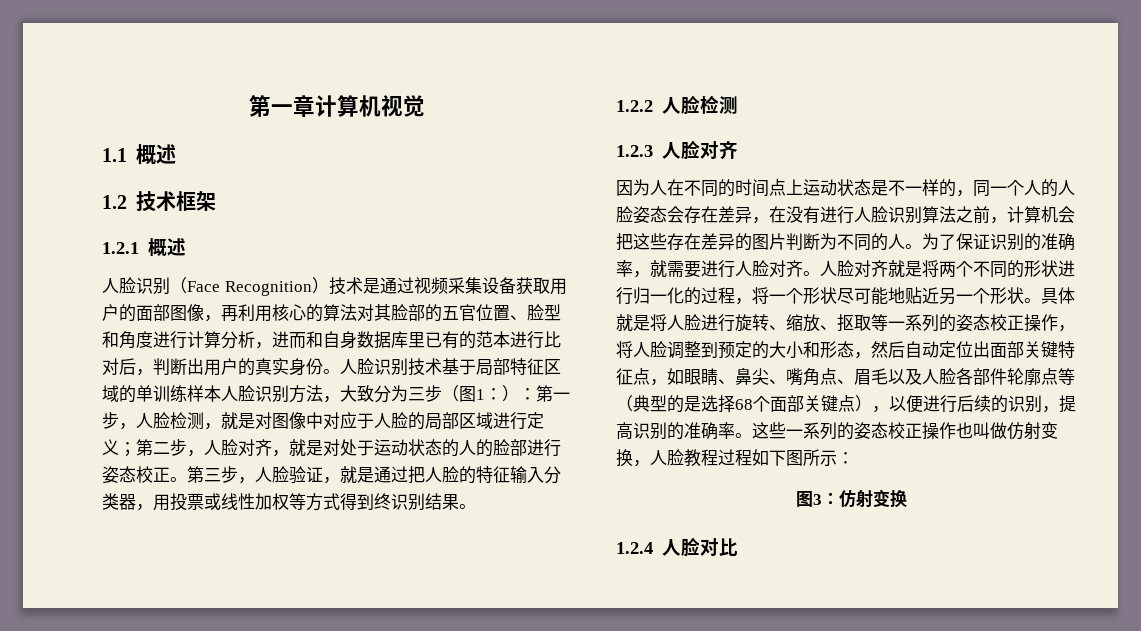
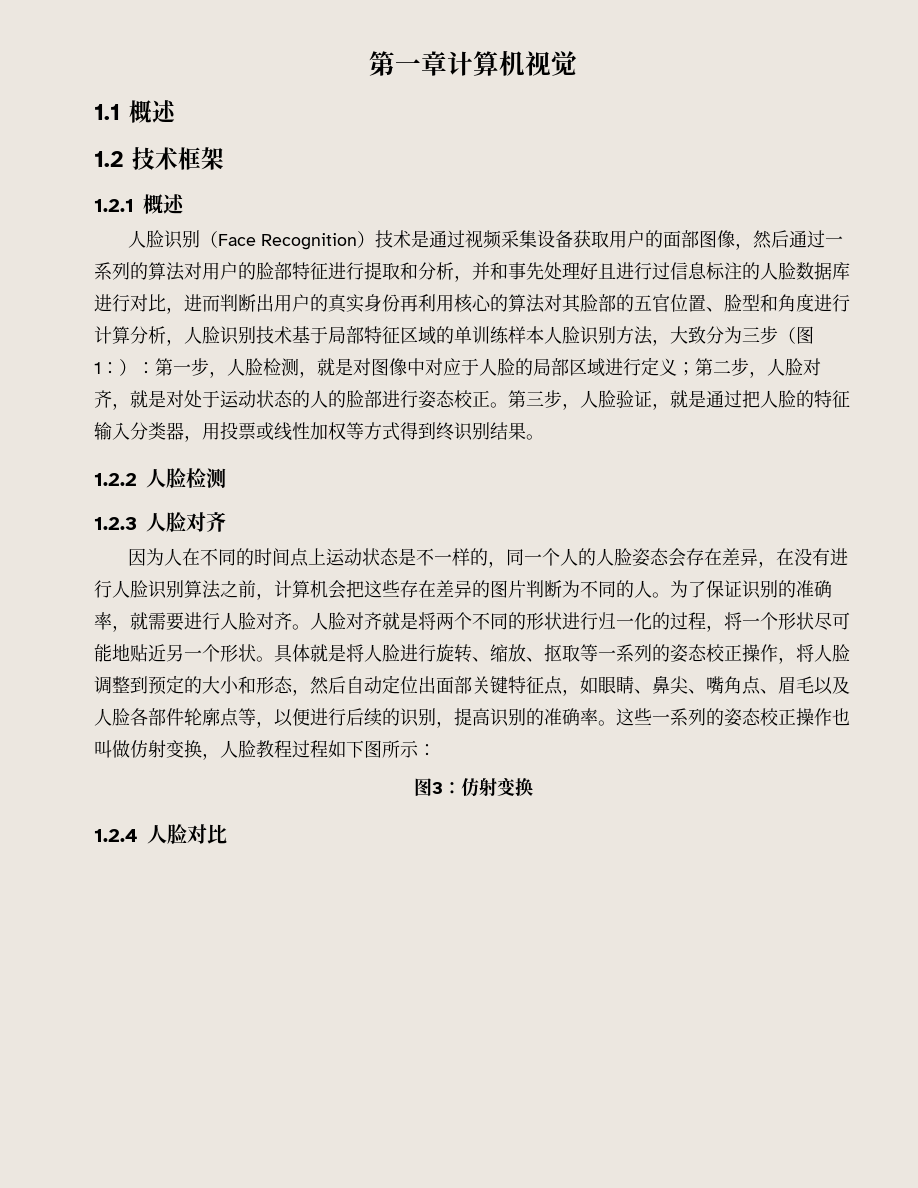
- 人脸识别（Face Recognition）技术是通过视频采集设备获取用户的面部图像，再利用核心的算法对其脸部的五官位置、脸型和角度进行计算分析，进而和自身数据库里已有的范本进行比对后，判断出用户的真实身份。人脸识别技术基于局部特征区域的单训练样本人脸识别方法，大致分为三步（图1：
+ 人脸识别（Face Recognition）技术是通过视频采集设备获取用户的面部图像，然后通过一系列的算法对用户的脸部特征进行提取和分析，并和事先处理好且进行过信息标注的人脸数据库进行对比，进而判断出用户的真实身份再利用核心的算法对其脸部的五官位置、脸型和角度进行计算分析，人脸识别技术基于局部特征区域的单训练样本人脸识别方法，大致分为三步（图1：
- 具体就是将人脸进行旋转、缩放、抠取等一系列的姿态校正操作，将人脸调整到预定的大小和形态，然后自动定位出面部关键特征点，如眼睛、鼻尖、嘴角点、眉毛以及人脸各部件轮廓点等（典型的是选择68个面部关键点），以便进行后续的识别，提高识别的准确率。
+ 具体就是将人脸进行旋转、缩放、抠取等一系列的姿态校正操作，将人脸调整到预定的大小和形态，然后自动定位出面部关键特征点，如眼睛、鼻尖、嘴角点、眉毛以及人脸各部件轮廓点等，以便进行后续的识别，提高识别的准确率。

